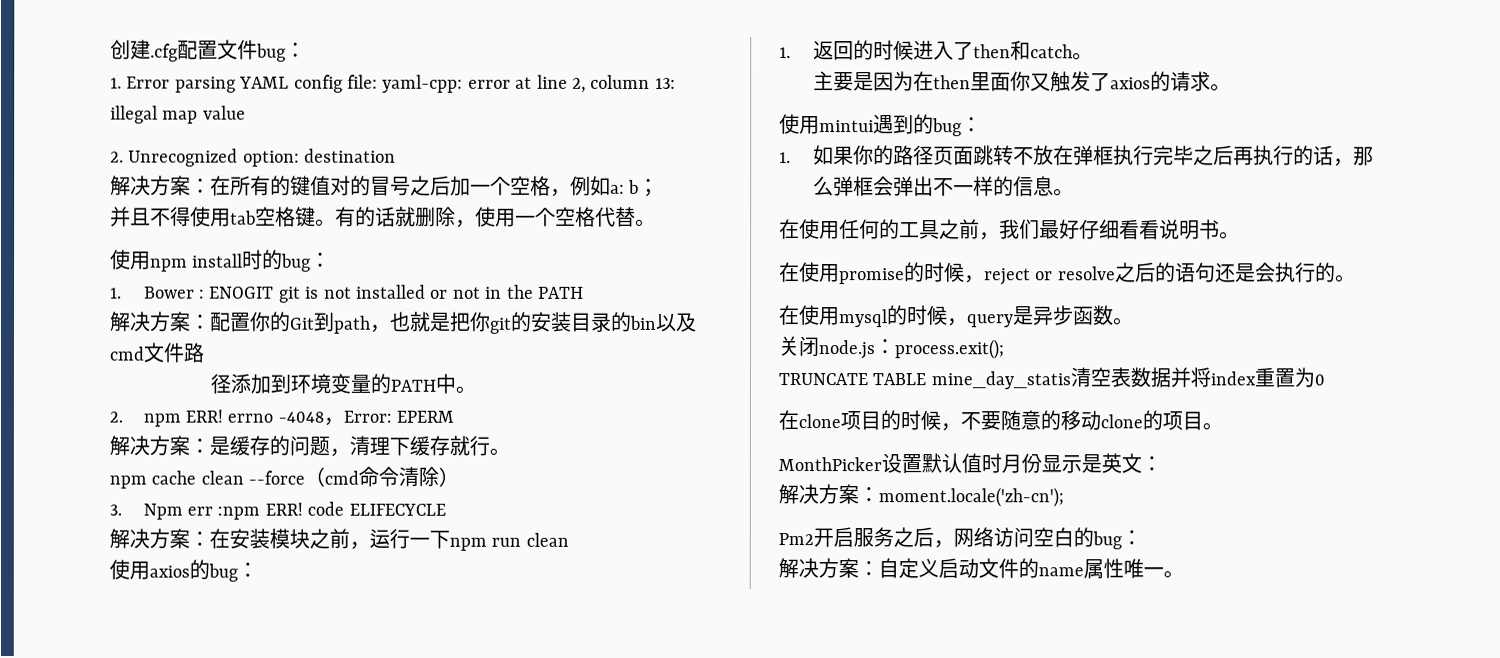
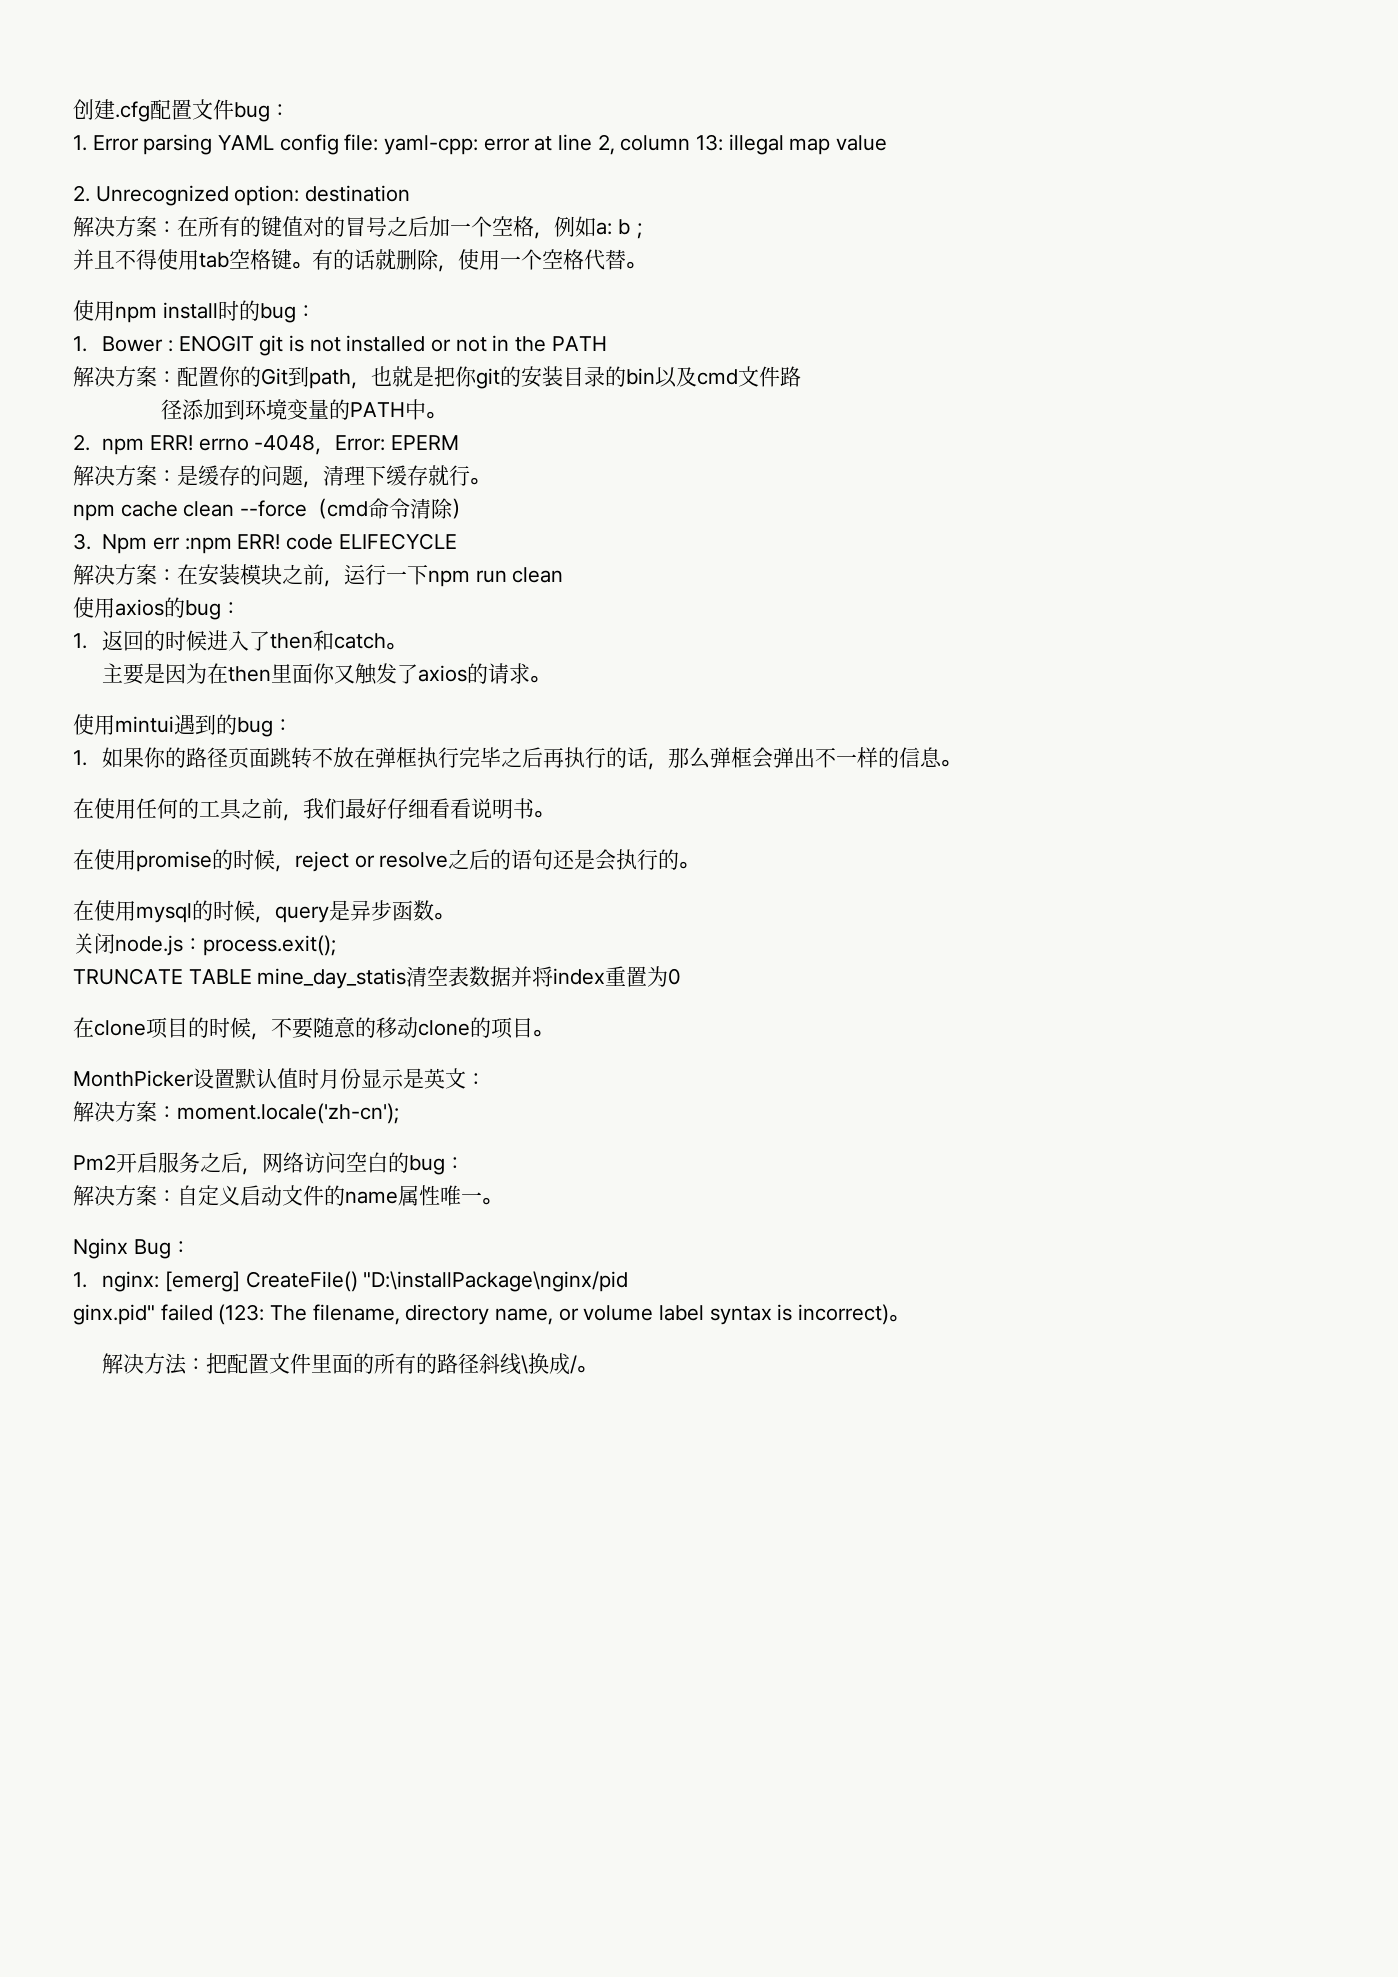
+ Nginx Bug：
+ 1. nginx: [emerg] CreateFile() "D:\installPackage\nginx/pid
+ ginx.pid" failed (123: The filename, directory name, or volume label syntax is incorrect)。
+ 解决方法：把配置文件里面的所有的路径斜线\换成/。

